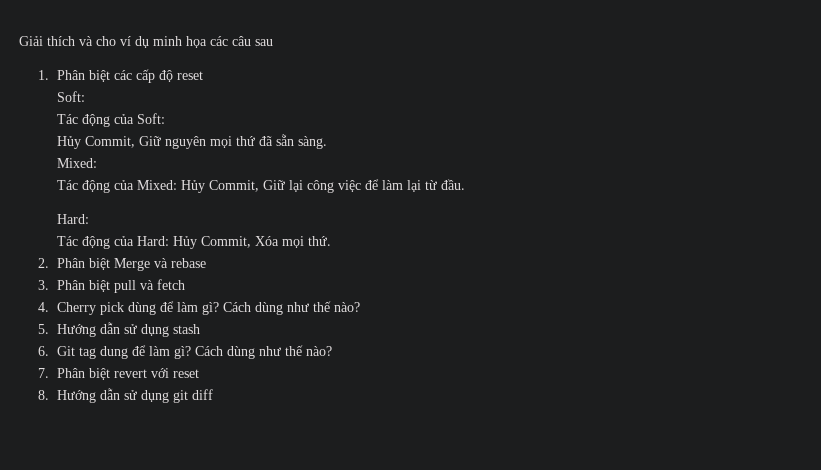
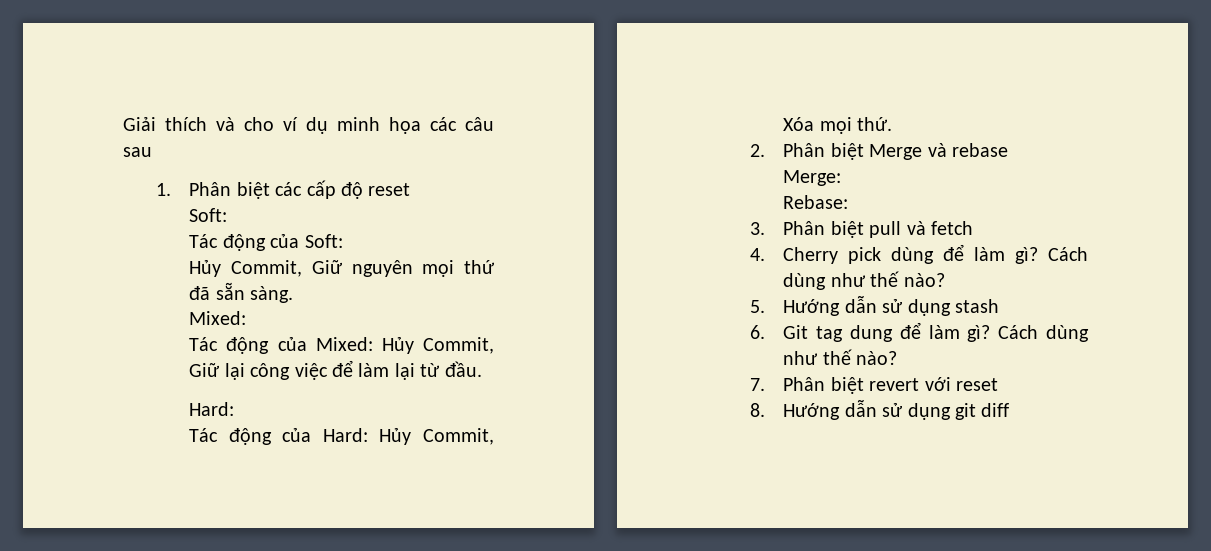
+ Merge:
+ Rebase:

